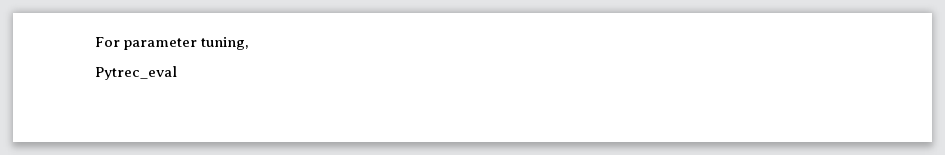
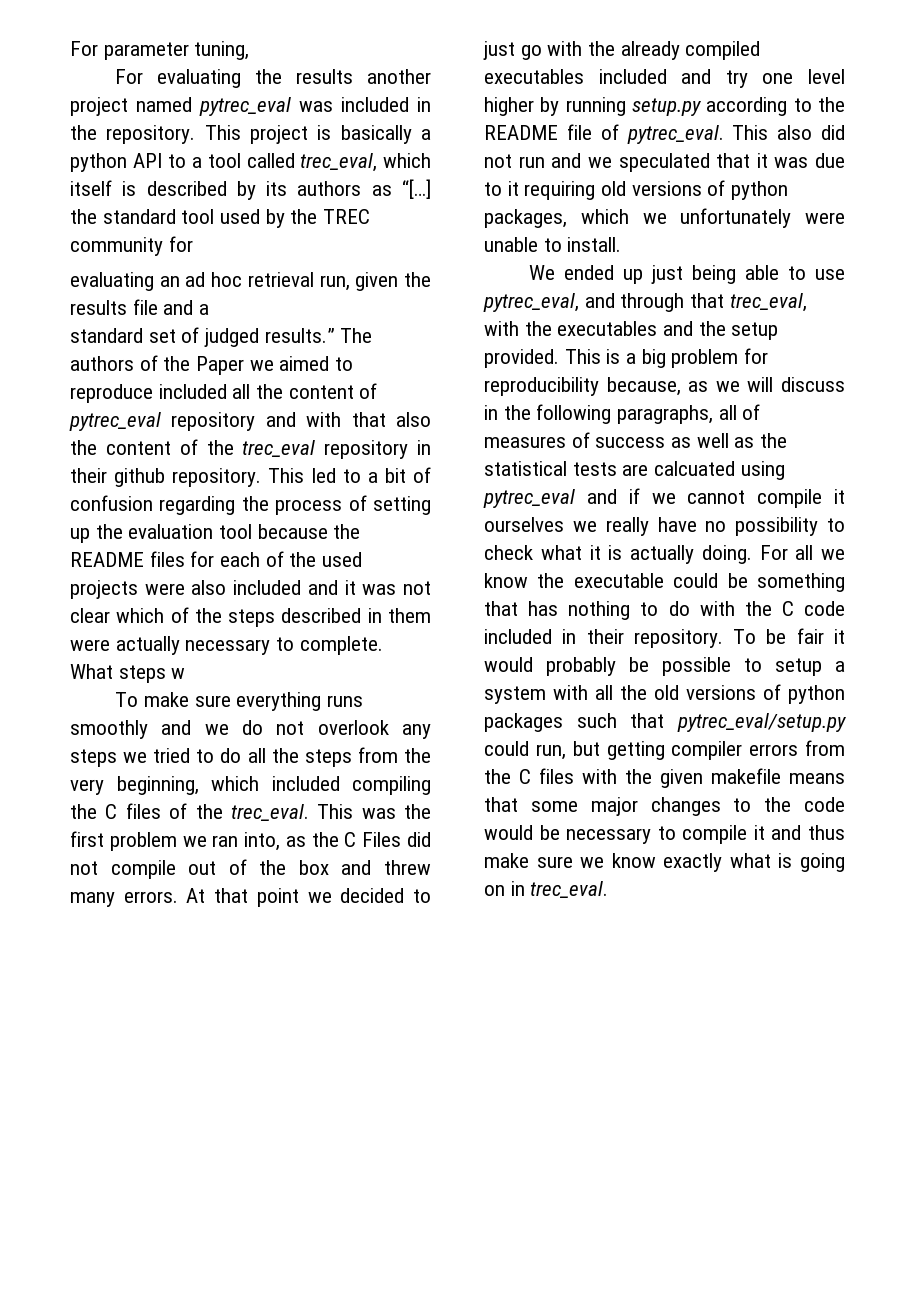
- Pytrec_eval
+ For evaluating the results another project named pytrec_eval was included in the repository. This project is basically a python API to a tool called trec_eval, which itself is described by its authors as “[…] the standard tool used by the TREC community for
+ evaluating an ad hoc retrieval run, given the results file and a
+ standard set of judged results.” The authors of the Paper we aimed to reproduce included all the content of pytrec_eval repository and with that also the content of the trec_eval repository in their github repository. This led to a bit of confusion regarding the process of setting up the evaluation tool because the README files for each of the used projects were also included and it was not clear which of the steps described in them were actually necessary to complete. What steps w
+ To make sure everything runs smoothly and we do not overlook any steps we tried to do all the steps from the very beginning, which included compiling the C files of the trec_eval. This was the first problem we ran into, as the C Files did not compile out of the box and threw many errors. At that point we decided to just go with the already compiled executables included and try one level higher by running setup.py according to the README file of pytrec_eval. This also did not run and we speculated that it was due to it requiring old versions of python packages, which we unfortunately were unable to install.
+ We ended up just being able to use pytrec_eval, and through that trec_eval, with the executables and the setup provided. This is a big problem for reproducibility because, as we will discuss in the following paragraphs, all of measures of success as well as the statistical tests are calcuated using pytrec_eval and if we cannot compile it ourselves we really have no possibility to check what it is actually doing. For all we know the executable could be something that has nothing to do with the C code included in their repository. To be fair it would probably be possible to setup a system with all the old versions of python packages such that pytrec_eval/setup.py could run, but getting compiler errors from the C files with the given makefile means that some major changes to the code would be necessary to compile it and thus make sure we know exactly what is going on in trec_eval.

